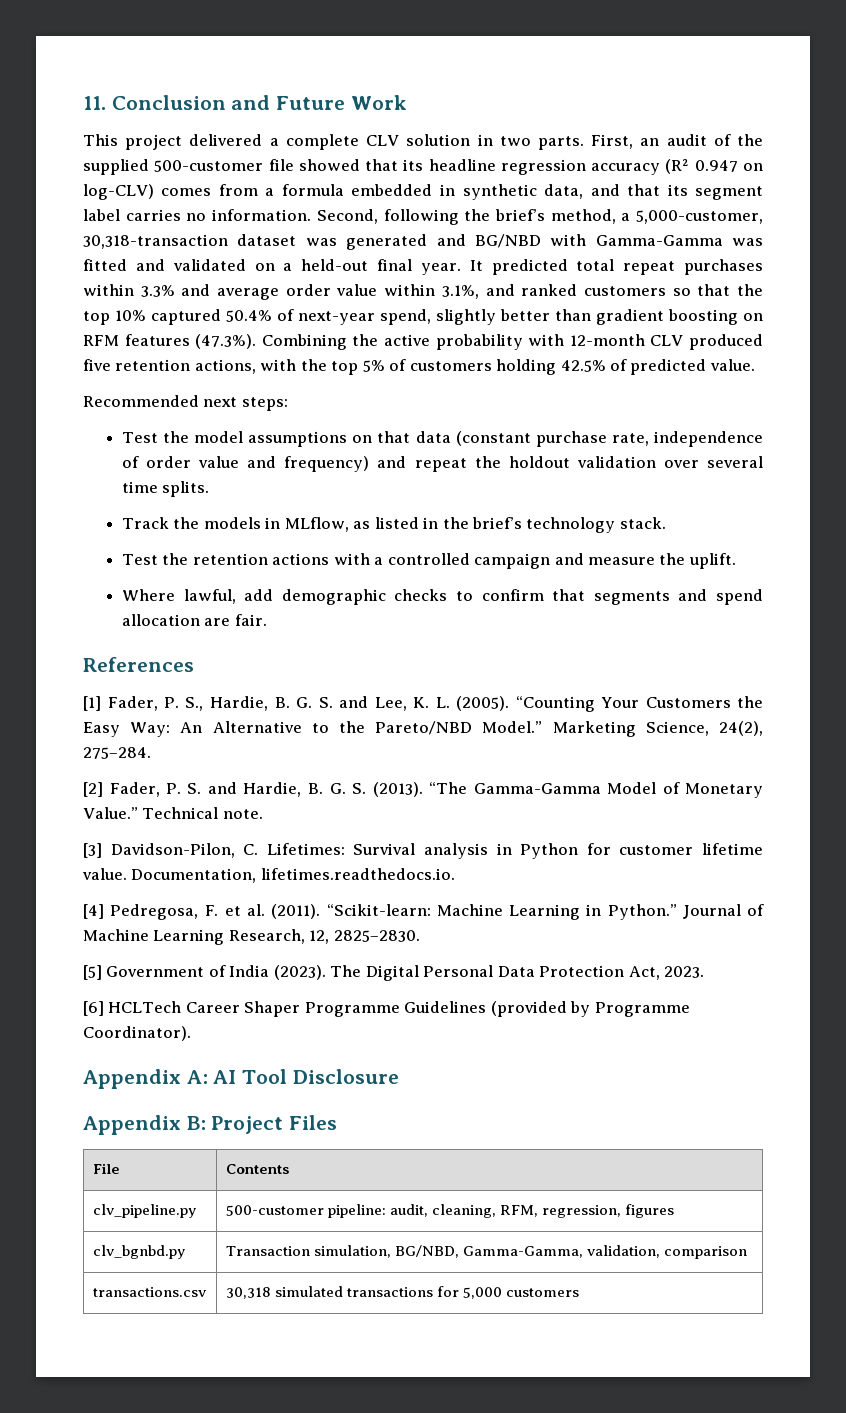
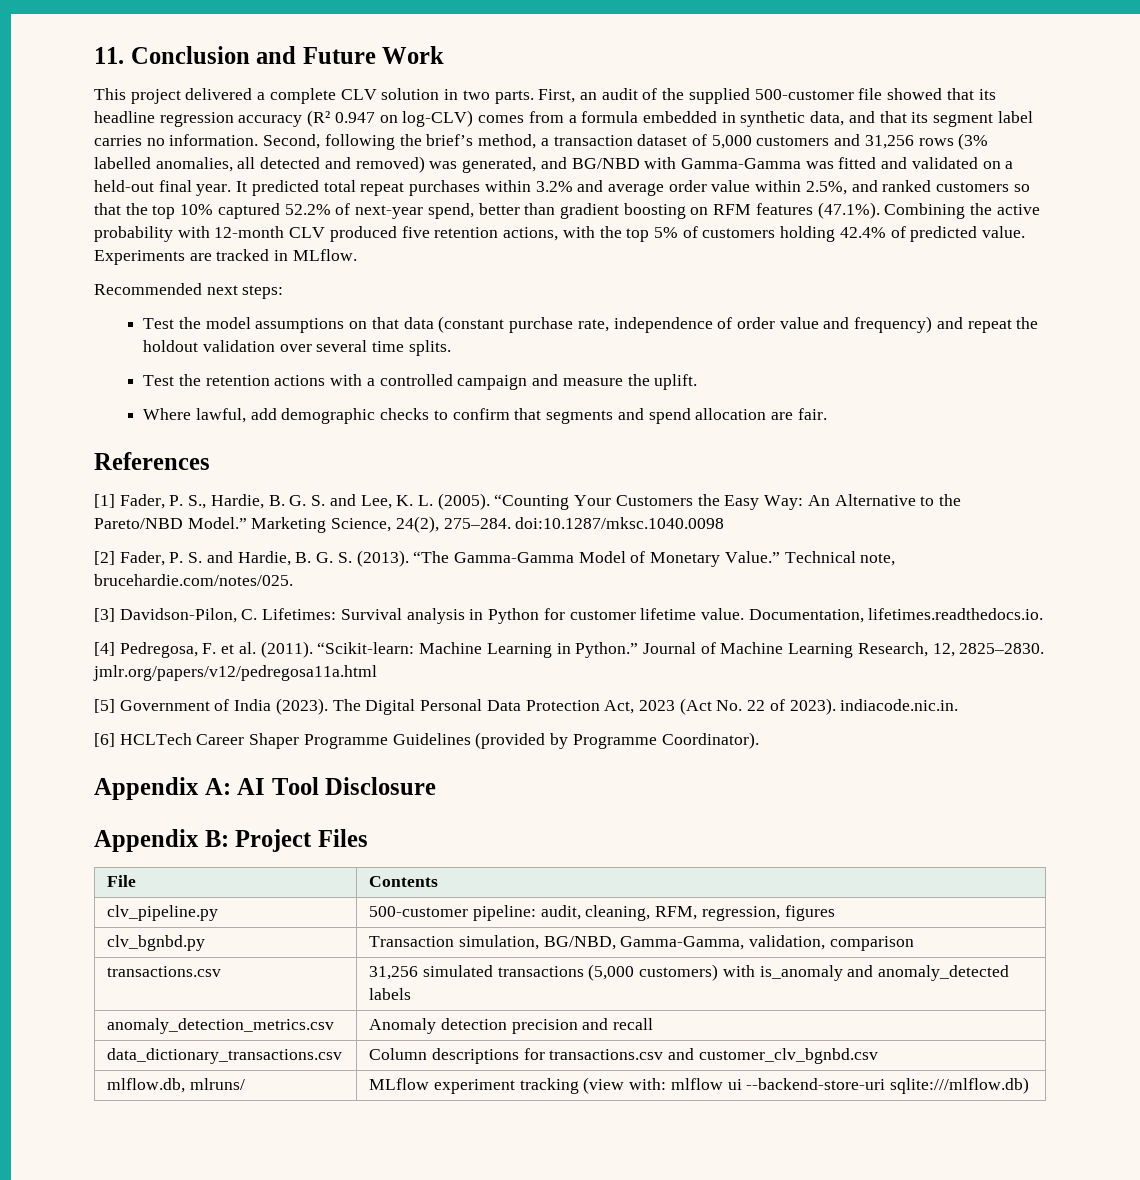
- Second, following the brief’s method, a 5,000-customer, 30,318-transaction dataset was generated and BG/NBD with Gamma-Gamma was fitted and validated on a held-out final year.
+ Second, following the brief’s method, a transaction dataset of 5,000 customers and 31,256 rows (3% labelled anomalies, all detected and removed) was generated, and BG/NBD with Gamma-Gamma was fitted and validated on a held-out final year.
- It predicted total repeat purchases within 3.3% and average order value within 3.1%, and ranked customers so that the top 10% captured 50.4% of next-year spend, slightly better than gradient boosting on RFM features (47.3%). Combining the active probability with 12-month CLV produced five retention actions, with the top 5% of customers holding 42.5% of predicted value.
+ It predicted total repeat purchases within 3.2% and average order value within 2.5%, and ranked customers so that the top 10% captured 52.2% of next-year spend, better than gradient boosting on RFM features (47.1%). Combining the active probability with 12-month CLV produced five retention actions, with the top 5% of customers holding 42.4% of predicted value. Experiments are tracked in MLflow.
- Track the models in MLflow, as listed in the brief’s technology stack.
- Marketing Science, 24(2), 275–284.
+ Marketing Science, 24(2), 275–284. doi:10.1287/mksc.1040.0098
- Technical note.
+ Technical note, brucehardie.com/notes/025.
- Journal of Machine Learning Research, 12, 2825–2830.
+ Journal of Machine Learning Research, 12, 2825–2830. jmlr.org/papers/v12/pedregosa11a.html
- The Digital Personal Data Protection Act, 2023.
+ The Digital Personal Data Protection Act, 2023 (Act No. 22 of 2023). indiacode.nic.in.
- transactions.csv | 30,318 simulated transactions for 5,000 customers
+ transactions.csv | 31,256 simulated transactions (5,000 customers) with is_anomaly and anomaly_detected labels
+ anomaly_detection_metrics.csv | Anomaly detection precision and recall
+ data_dictionary_transactions.csv | Column descriptions for transactions.csv and customer_clv_bgnbd.csv
+ mlflow.db, mlruns/ | MLflow experiment tracking (view with: mlflow ui --backend-store-uri sqlite:///mlflow.db)

